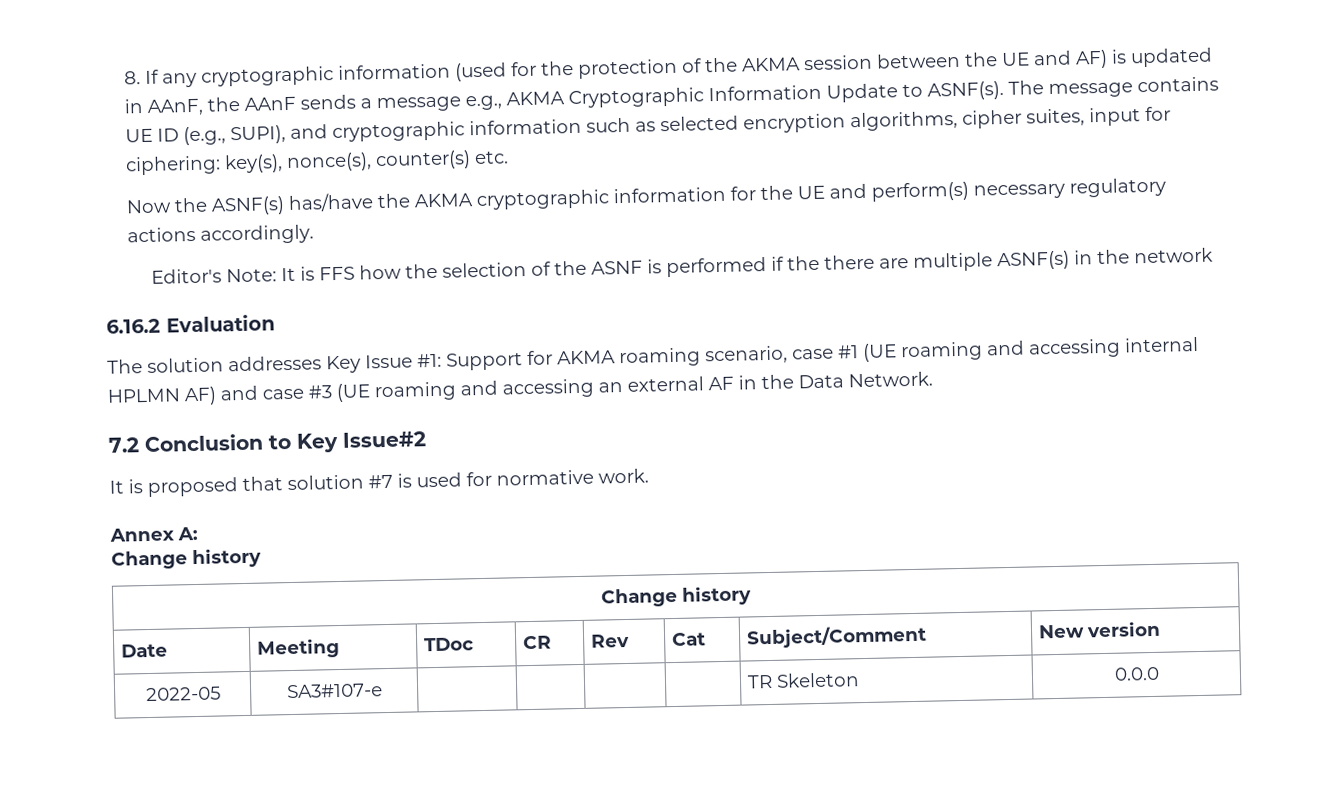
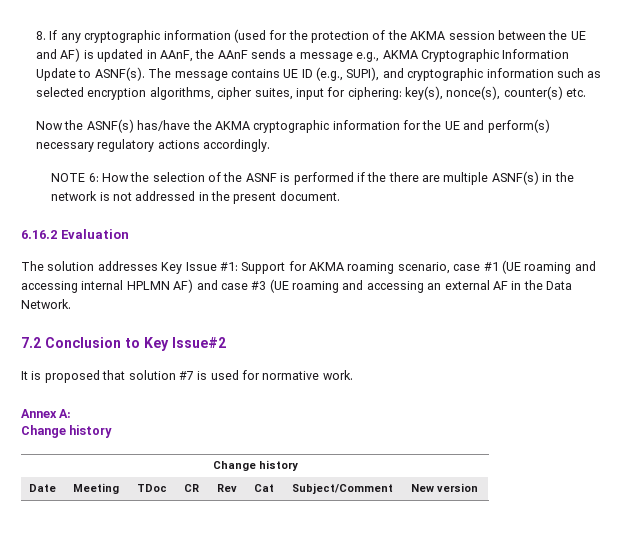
- Editor's Note: It is FFS how the selection of the ASNF is performed if the there are multiple ASNF(s) in the network
+ NOTE 6: How the selection of the ASNF is performed if the there are multiple ASNF(s) in the network is not addressed in the present document.
- 2022-05 | SA3#107-e | | | | | TR Skeleton | 0.0.0

